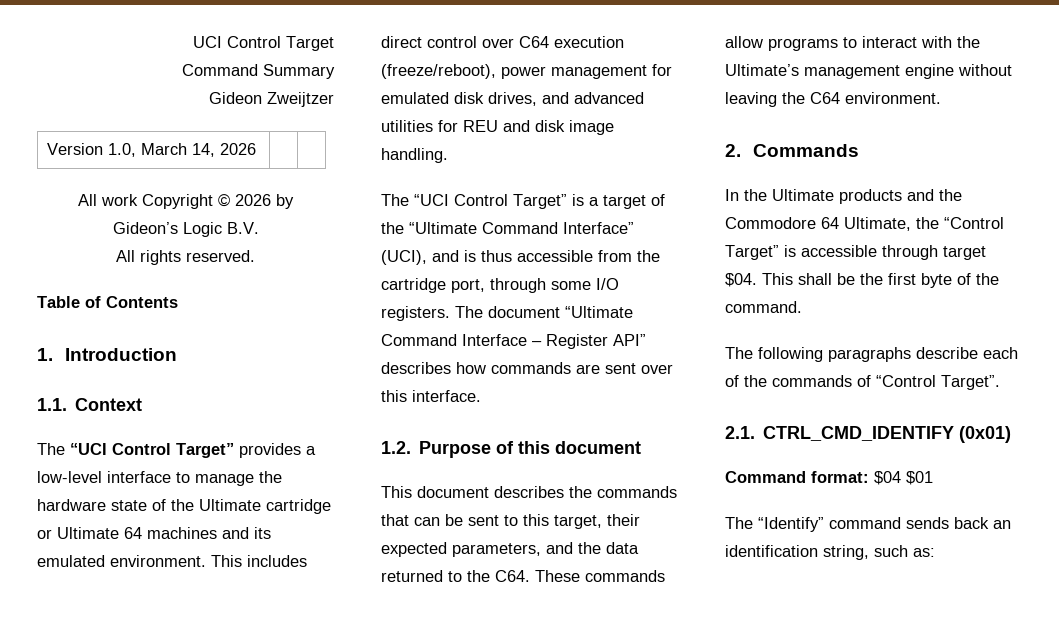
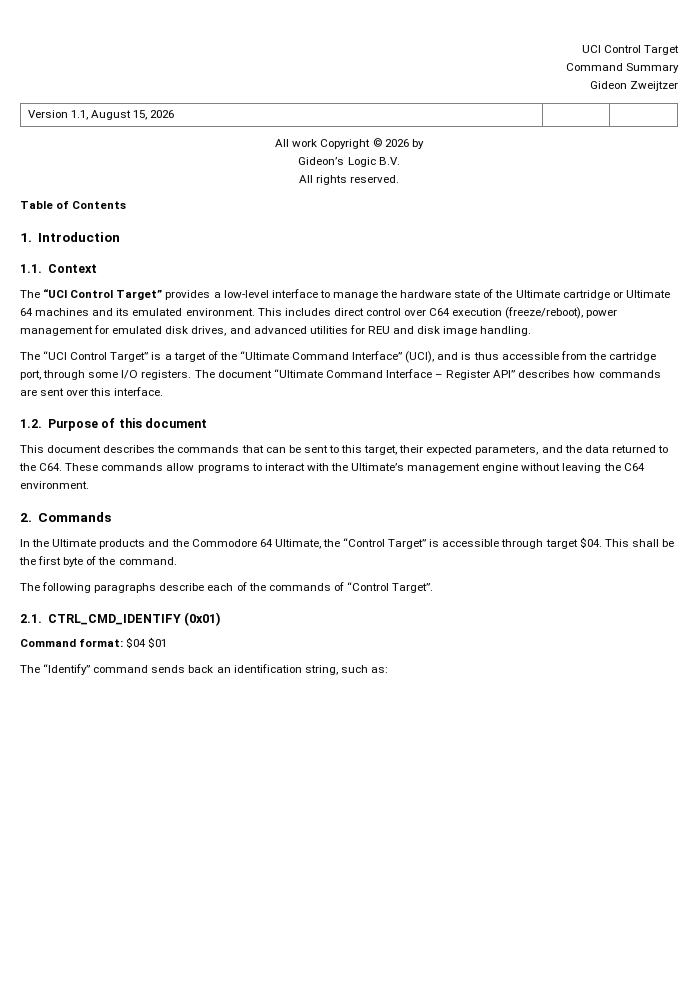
- Version 1.0, March 14, 2026 | |
+ Version 1.1, August 15, 2026 | |

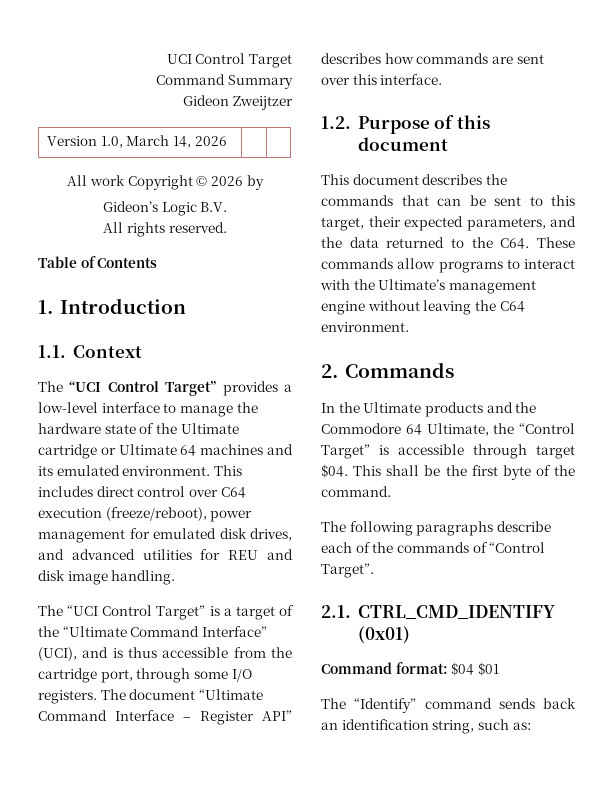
- Version 1.1, August 15, 2026 | |
+ Version 1.0, March 14, 2026 | |

